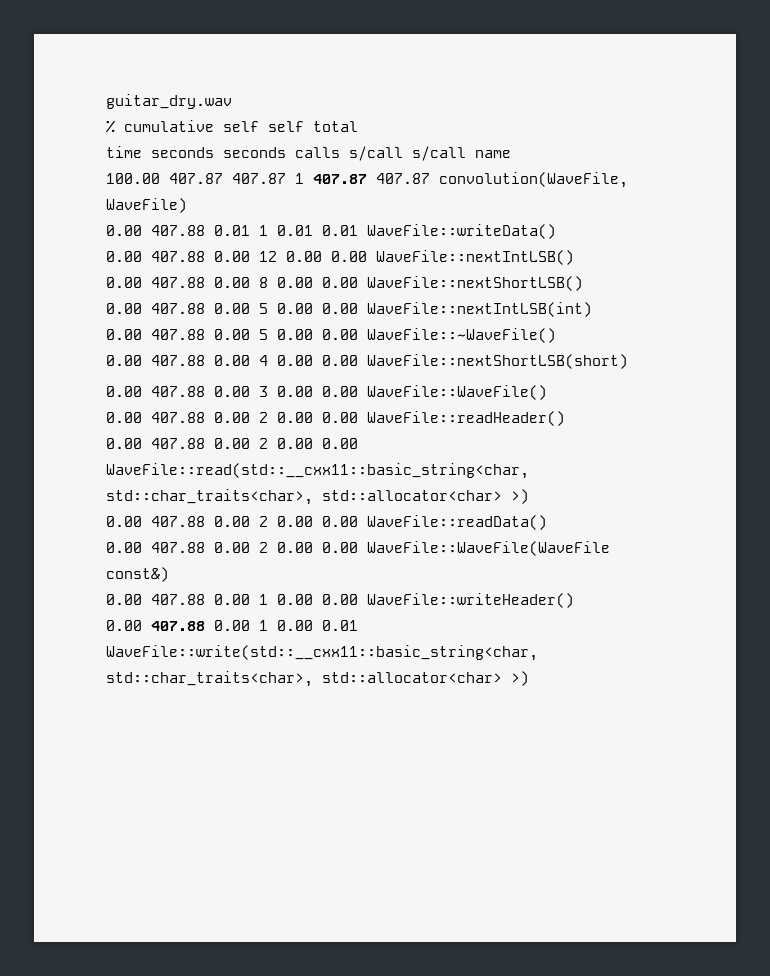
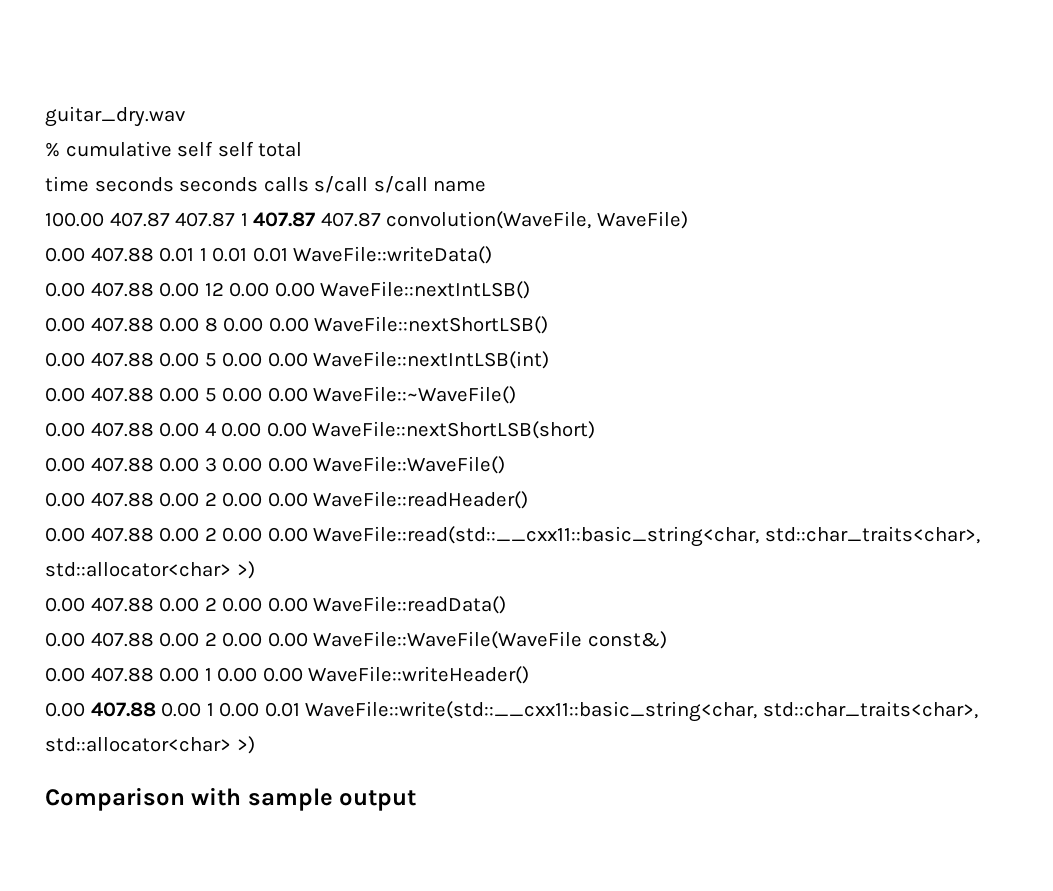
+ Comparison with sample output

